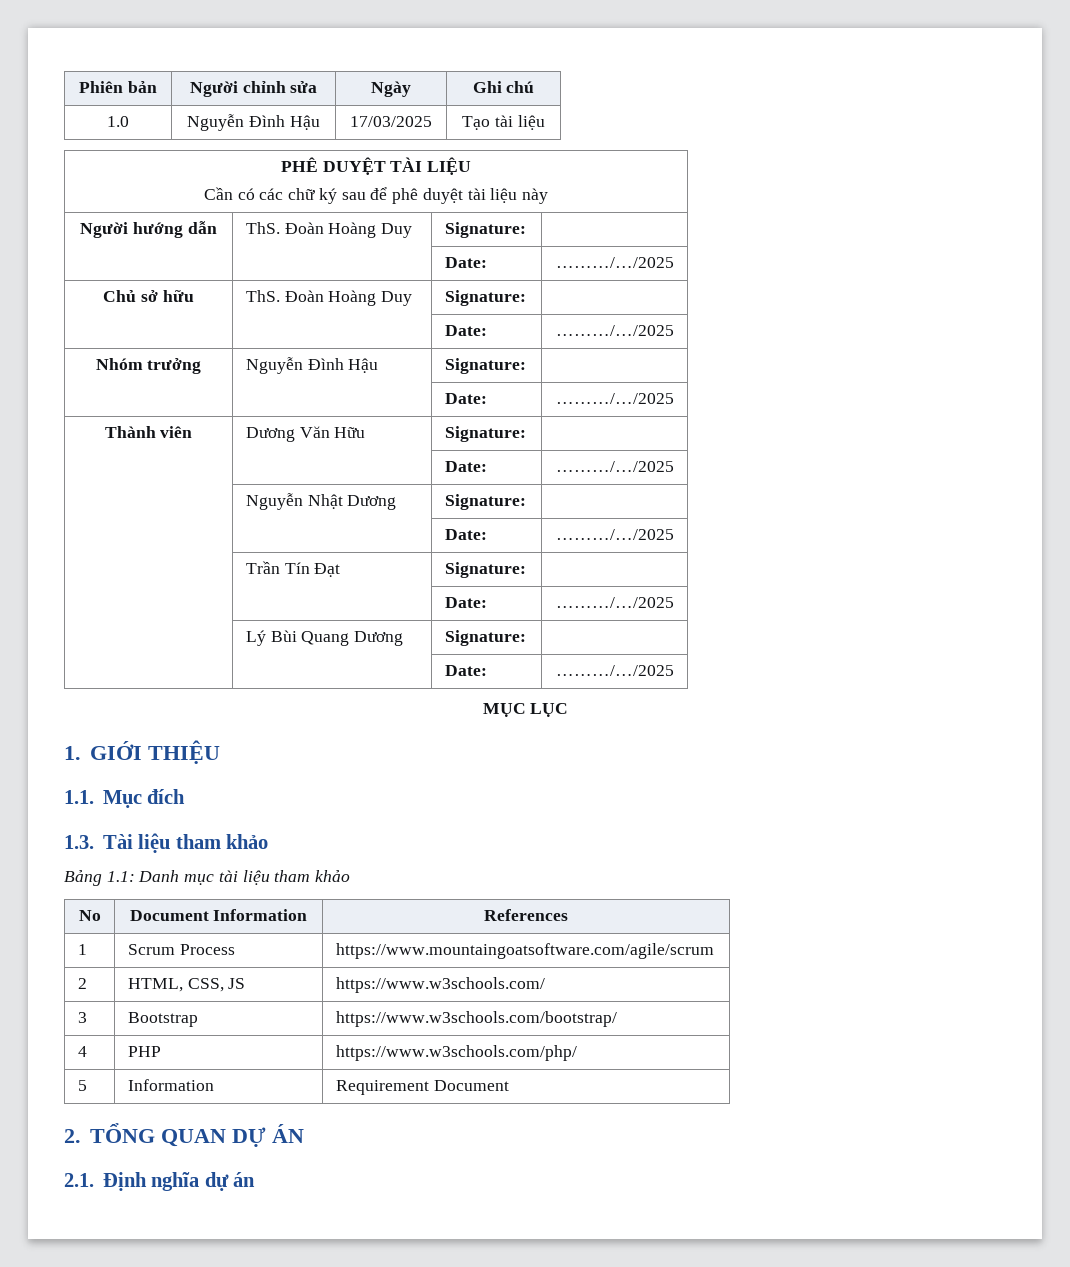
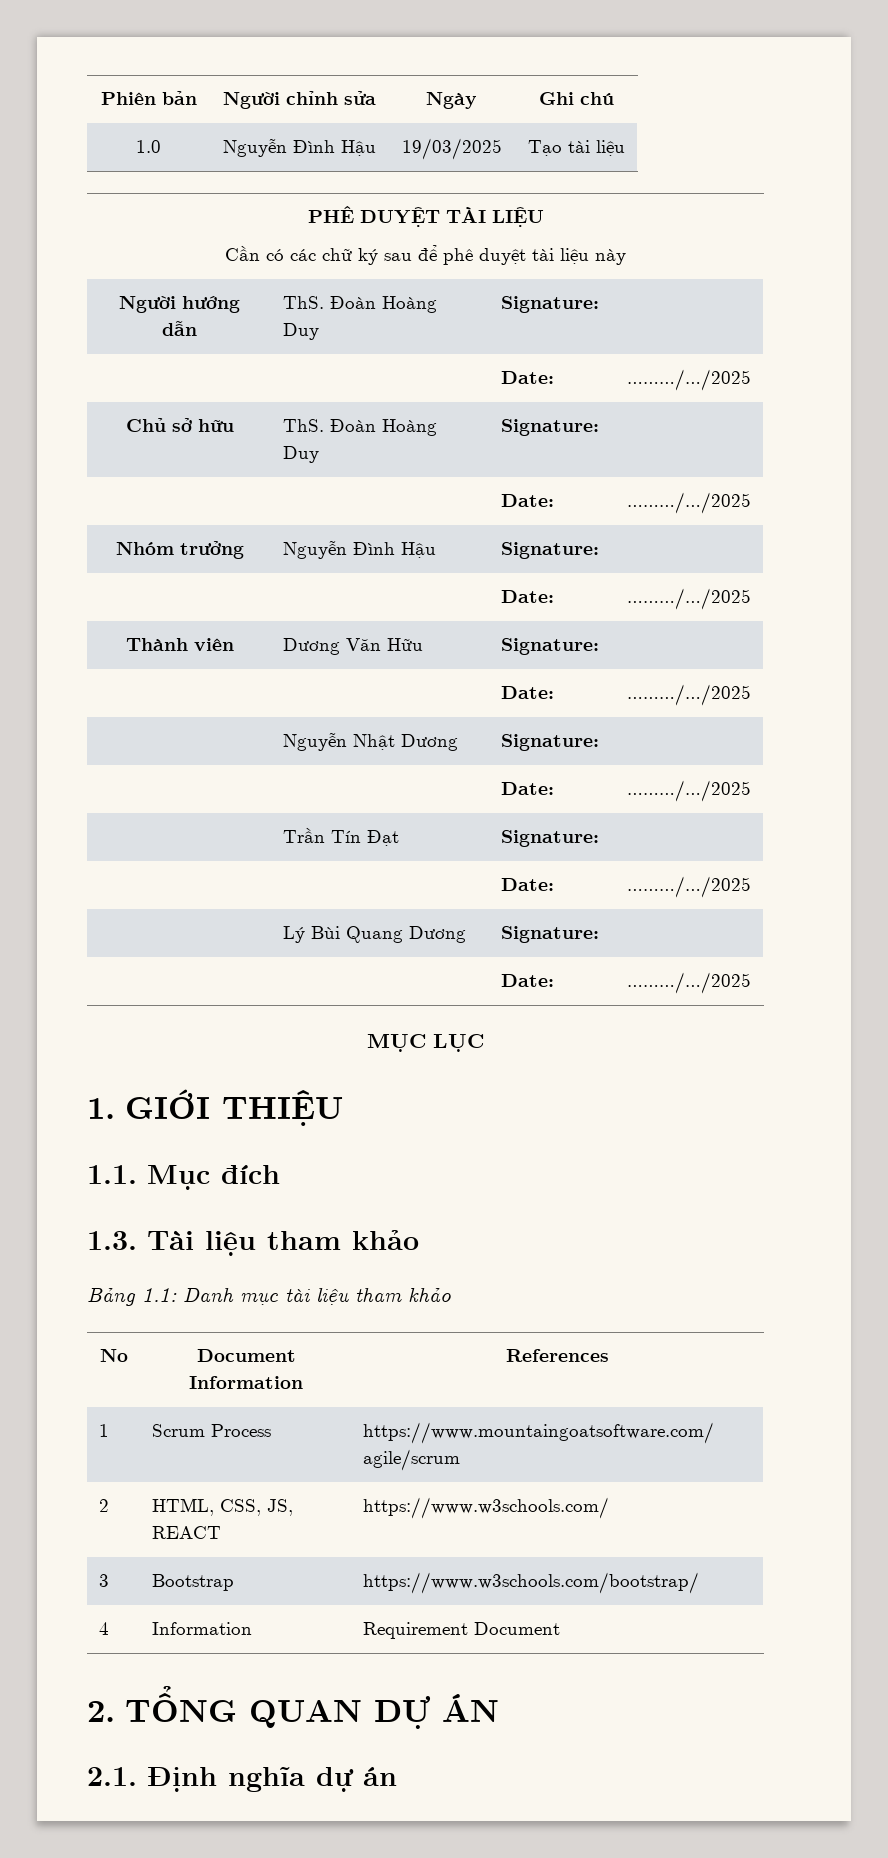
- 1.0 | Nguyễn Đình Hậu | 17/03/2025 | Tạo tài liệu
+ 1.0 | Nguyễn Đình Hậu | 19/03/2025 | Tạo tài liệu
- 2 | HTML, CSS, JS | https://www.w3schools.com/
+ 2 | HTML, CSS, JS, REACT | https://www.w3schools.com/
- 4 | PHP | https://www.w3schools.com/php/
- 5 | Information | Requirement Document
+ 4 | Information | Requirement Document

